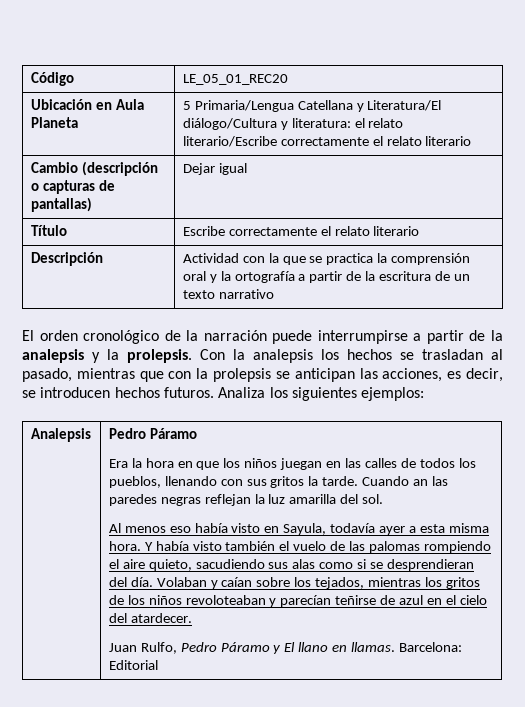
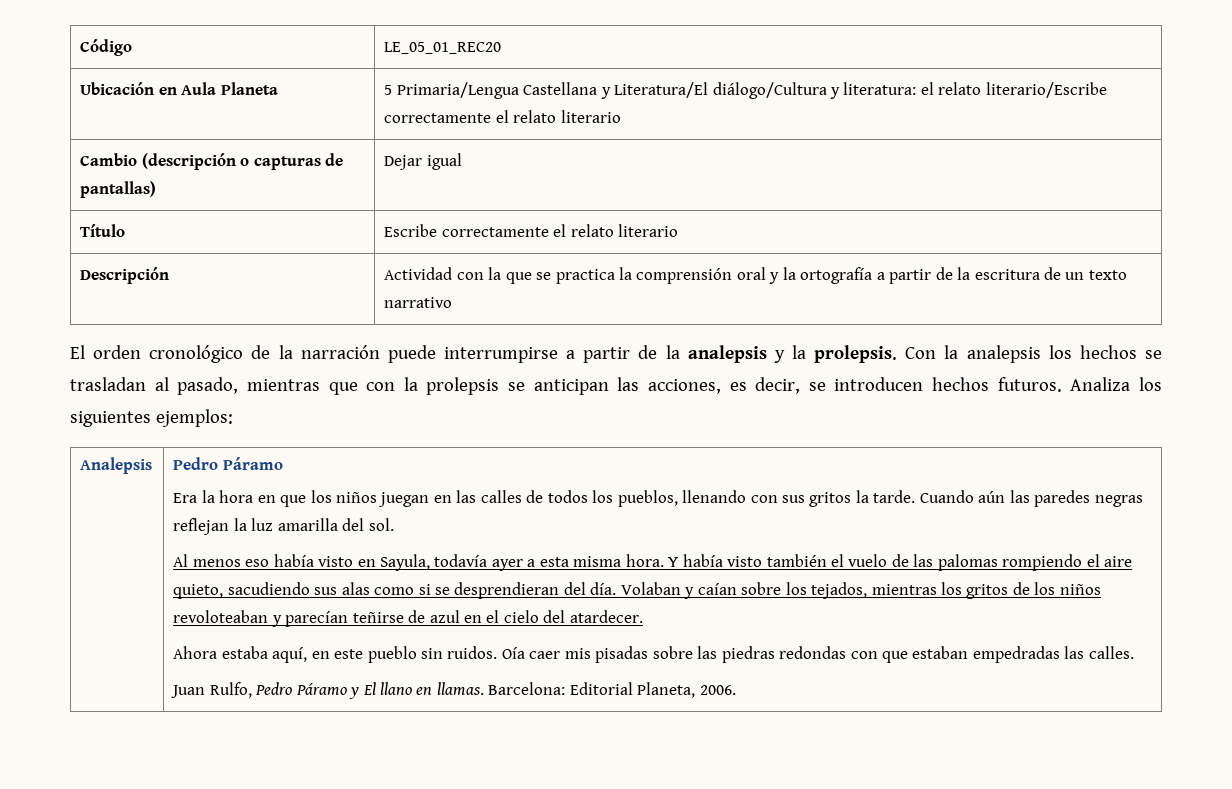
- Ubicación en Aula Planeta | 5 Primaria/Lengua Catellana y Literatura/El diálogo/Cultura y literatura: el relato literario/Escribe correctamente el relato literario
+ Ubicación en Aula Planeta | 5 Primaria/Lengua Castellana y Literatura/El diálogo/Cultura y literatura: el relato literario/Escribe correctamente el relato literario
- Cuando an las paredes negras reflejan la luz amarilla del sol.
+ Cuando aún las paredes negras reflejan la luz amarilla del sol.
+ Ahora estaba aquí, en este pueblo sin ruidos. Oía caer mis pisadas sobre las piedras redondas con que estaban empedradas las calles.
- Barcelona: Editorial
+ Barcelona: Editorial Planeta, 2006.

